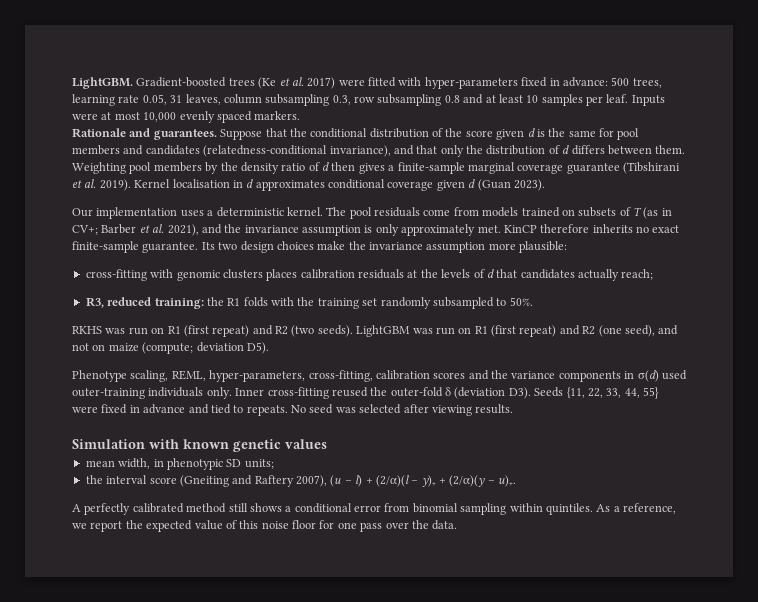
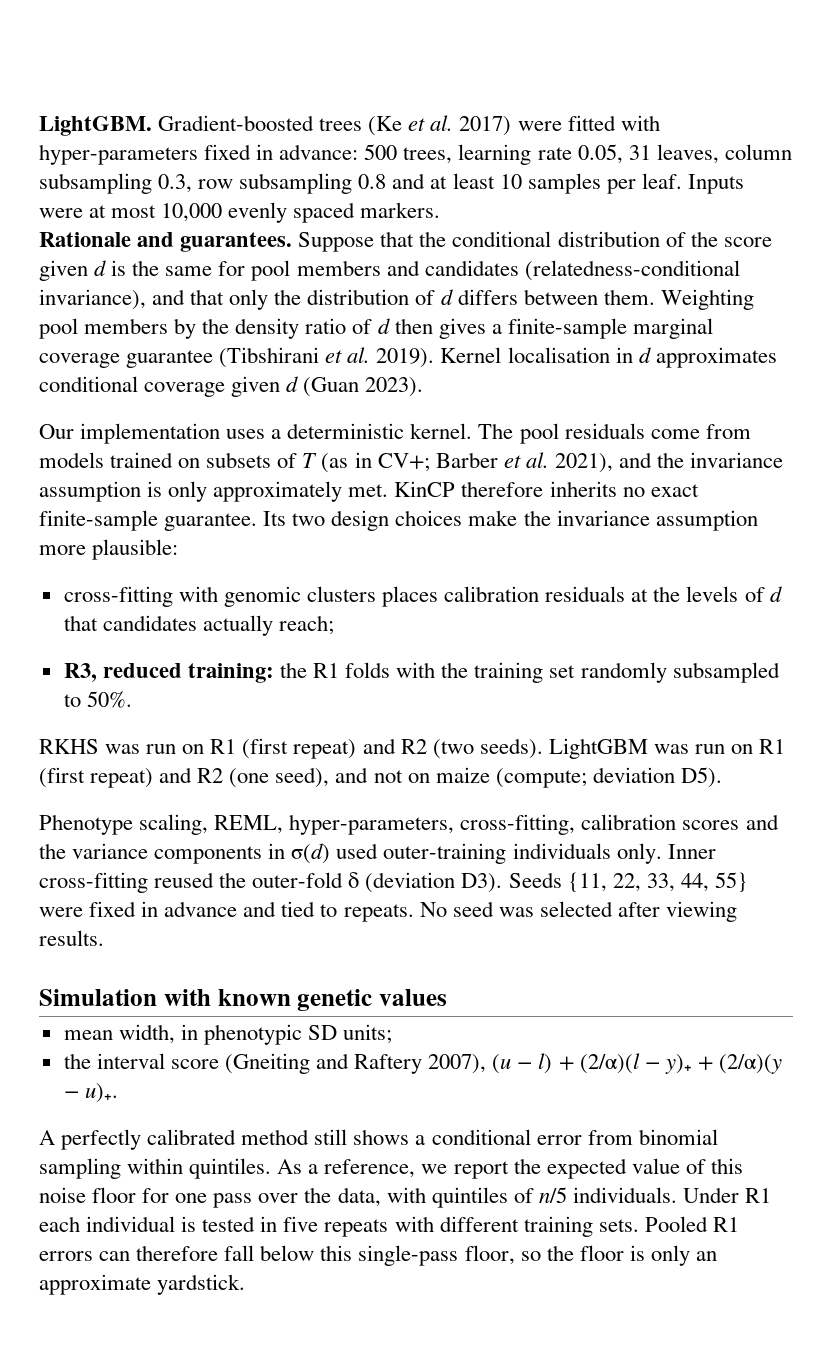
- As a reference, we report the expected value of this noise floor for one pass over the data.
+ As a reference, we report the expected value of this noise floor for one pass over the data, with quintiles of n/5 individuals. Under R1 each individual is tested in five repeats with different training sets. Pooled R1 errors can therefore fall below this single-pass floor, so the floor is only an approximate yardstick.

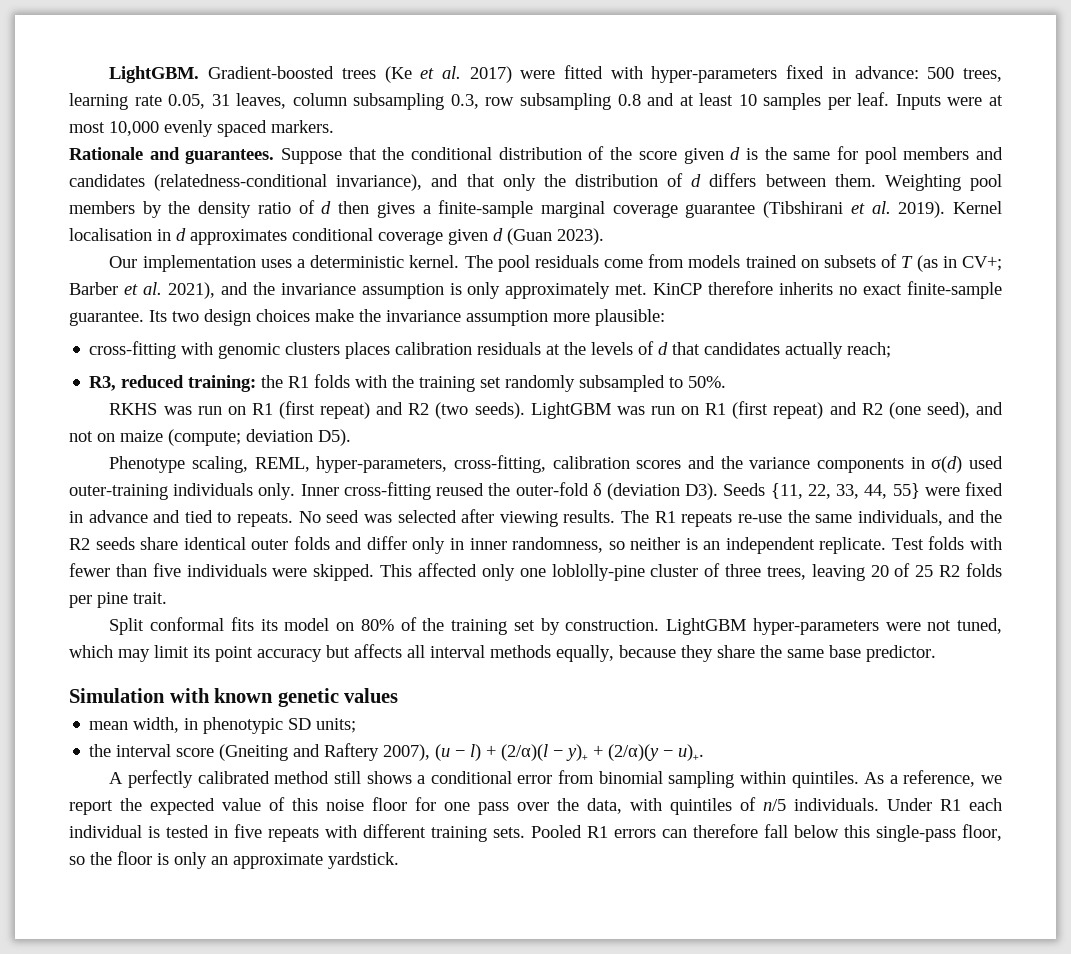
+ The R1 repeats re-use the same individuals, and the R2 seeds share identical outer folds and differ only in inner randomness, so neither is an independent replicate. Test folds with fewer than five individuals were skipped. This affected only one loblolly-pine cluster of three trees, leaving 20 of 25 R2 folds per pine trait.
+ Split conformal fits its model on 80% of the training set by construction. LightGBM hyper-parameters were not tuned, which may limit its point accuracy but affects all interval methods equally, because they share the same base predictor.

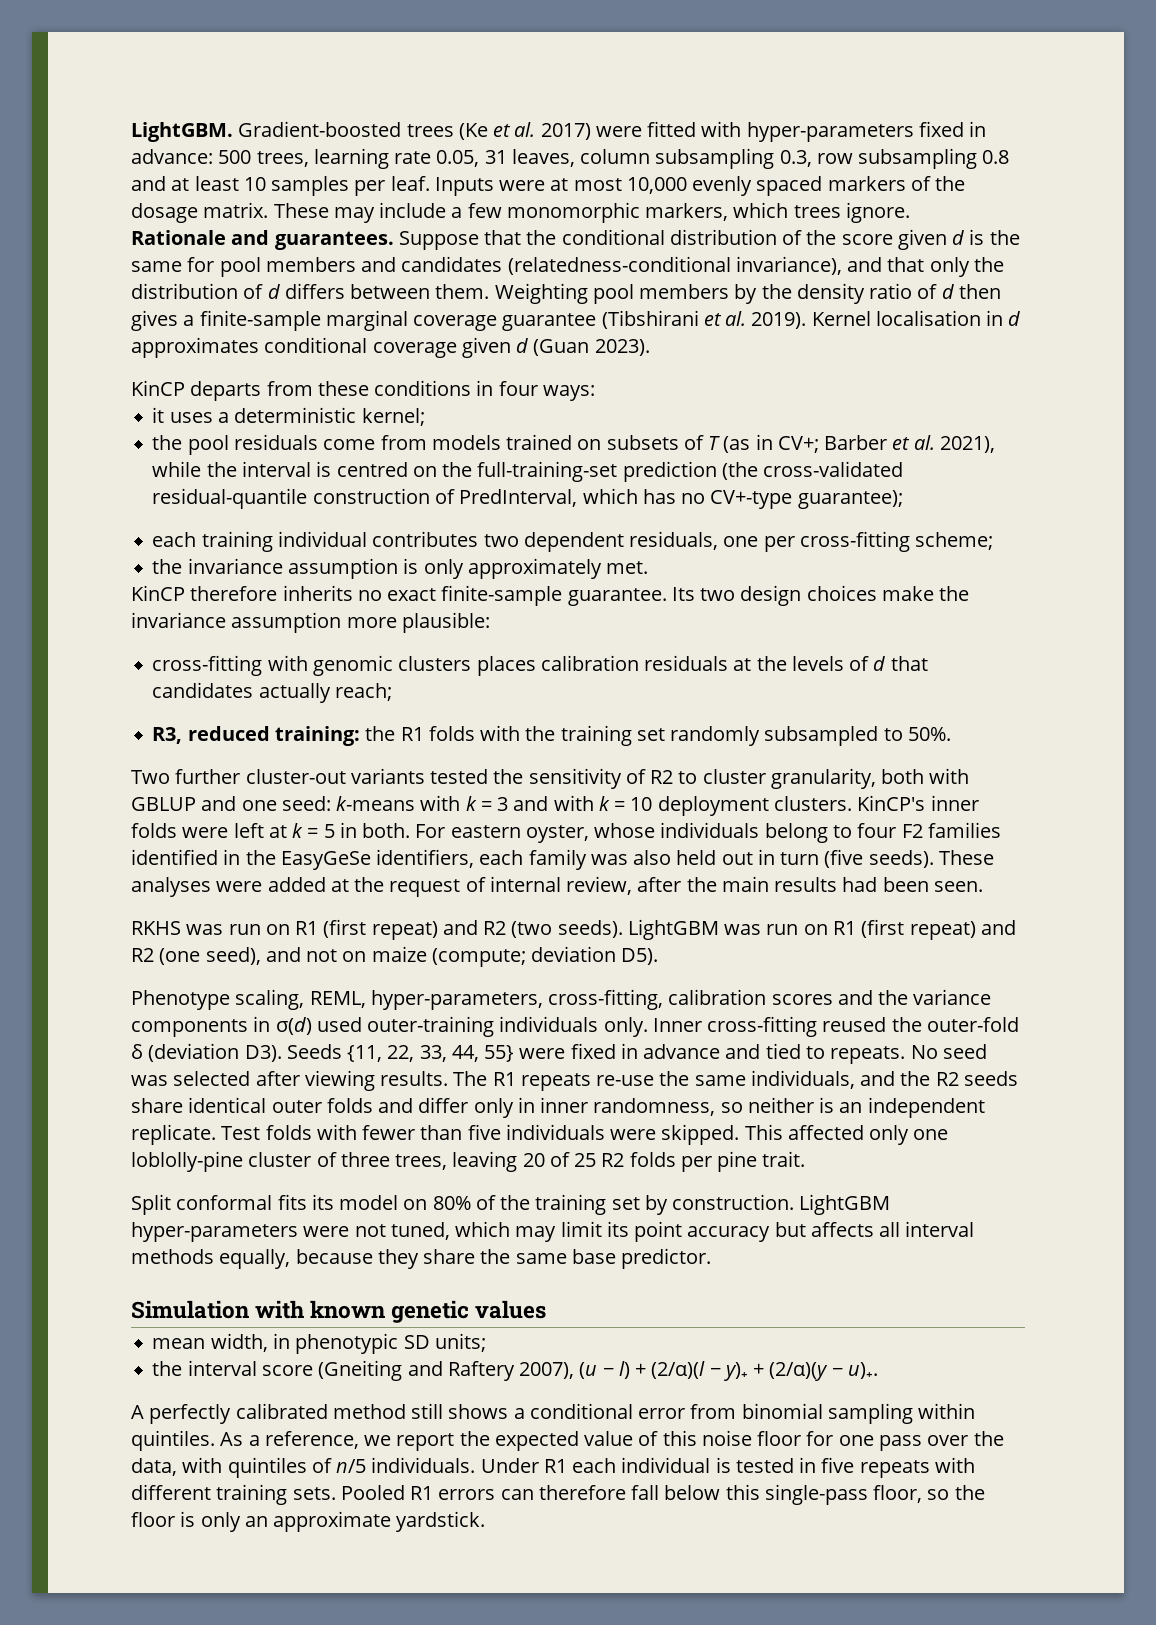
- Inputs were at most 10,000 evenly spaced markers.
+ Inputs were at most 10,000 evenly spaced markers of the dosage matrix. These may include a few monomorphic markers, which trees ignore.
- Our implementation uses a deterministic kernel. The pool residuals come from models trained on subsets of T (as in CV+; Barber et al. 2021), and the invariance assumption is only approximately met. KinCP therefore inherits no exact finite-sample guarantee.
+ KinCP departs from these conditions in four ways:
+ it uses a deterministic kernel;
+ the pool residuals come from models trained on subsets of T (as in CV+; Barber et al. 2021), while the interval is centred on the full-training-set prediction (the cross-validated residual-quantile construction of PredInterval, which has no CV+-type guarantee);
+ each training individual contributes two dependent residuals, one per cross-fitting scheme;
+ the invariance assumption is only approximately met.
+ KinCP therefore inherits no exact finite-sample guarantee.
+ Two further cluster-out variants tested the sensitivity of R2 to cluster granularity, both with GBLUP and one seed: k-means with k = 3 and with k = 10 deployment clusters. KinCP's inner folds were left at k = 5 in both. For eastern oyster, whose individuals belong to four F2 families identified in the EasyGeSe identifiers, each family was also held out in turn (five seeds). These analyses were added at the request of internal review, after the main results had been seen.

